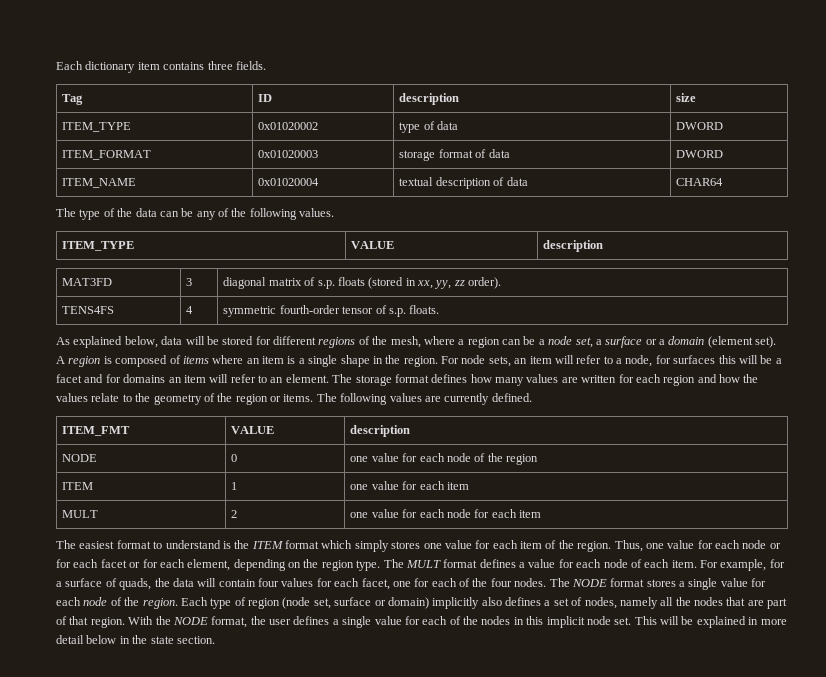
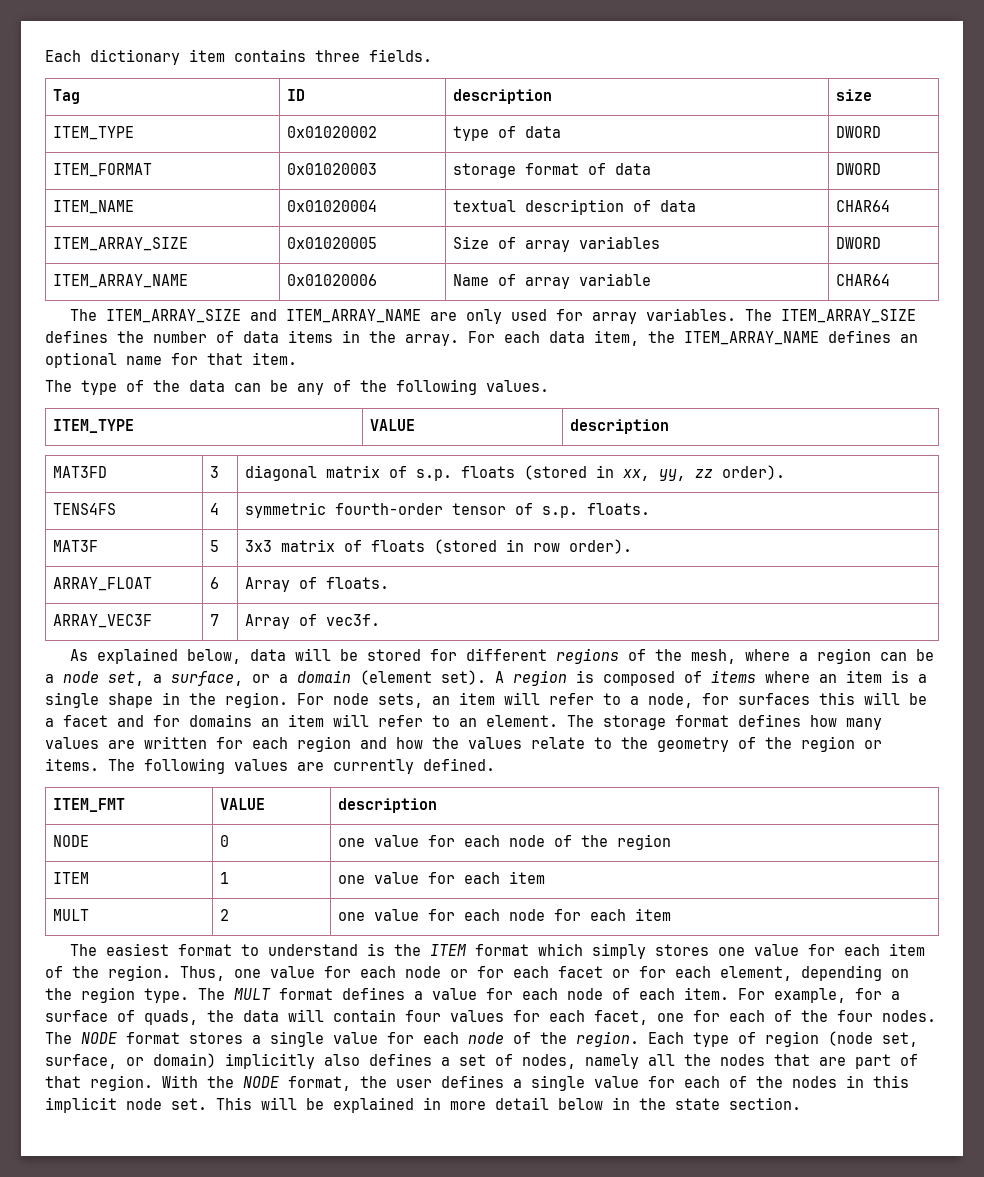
+ ITEM_ARRAY_SIZE | 0x01020005 | Size of array variables | DWORD
+ ITEM_ARRAY_NAME | 0x01020006 | Name of array variable | CHAR64
+ The ITEM_ARRAY_SIZE and ITEM_ARRAY_NAME are only used for array variables. The ITEM_ARRAY_SIZE defines the number of data items in the array. For each data item, the ITEM_ARRAY_NAME defines an optional name for that item.
+ MAT3F | 5 | 3x3 matrix of floats (stored in row order).
+ ARRAY_FLOAT | 6 | Array of floats.
+ ARRAY_VEC3F | 7 | Array of vec3f.
- As explained below, data will be stored for different regions of the mesh, where a region can be a node set, a surface or a domain (element set).
+ As explained below, data will be stored for different regions of the mesh, where a region can be a node set, a surface, or a domain (element set).
- Each type of region (node set, surface or domain) implicitly also defines a set of nodes, namely all the nodes that are part of that region.
+ Each type of region (node set, surface, or domain) implicitly also defines a set of nodes, namely all the nodes that are part of that region.

